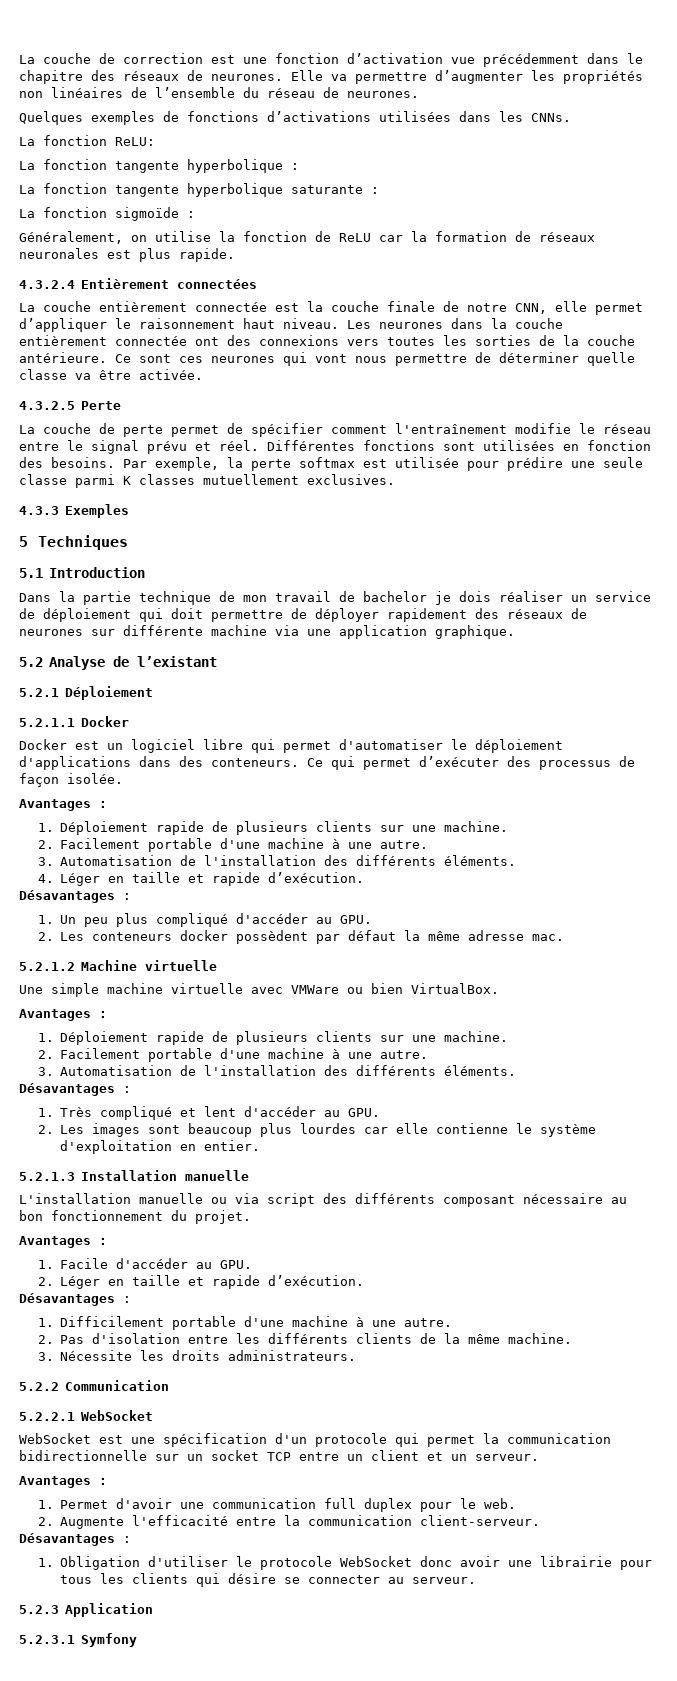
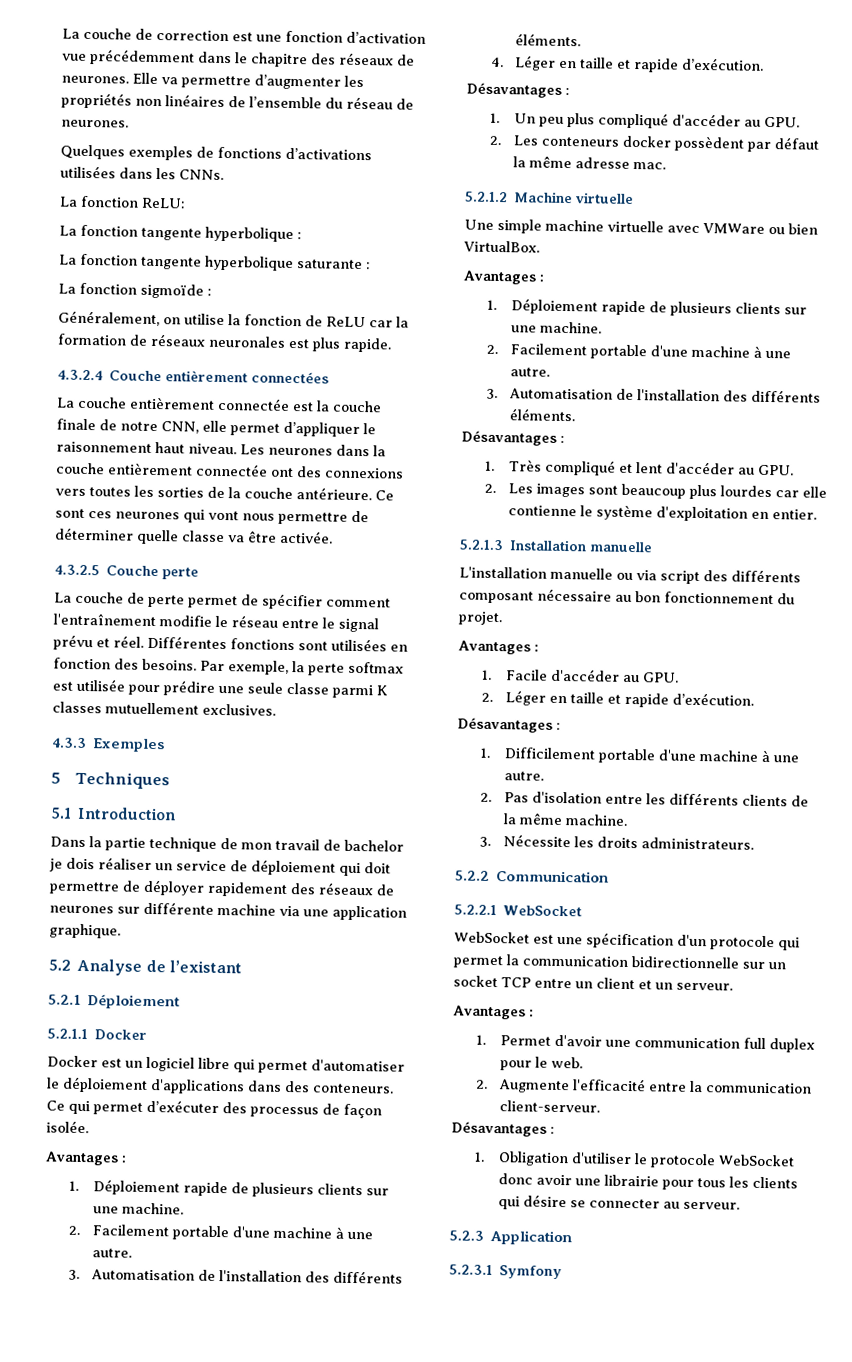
- 4.3.2.4 Entièrement connectées
+ 4.3.2.4 Couche entièrement connectées
- 4.3.2.5 Perte
+ 4.3.2.5 Couche perte

